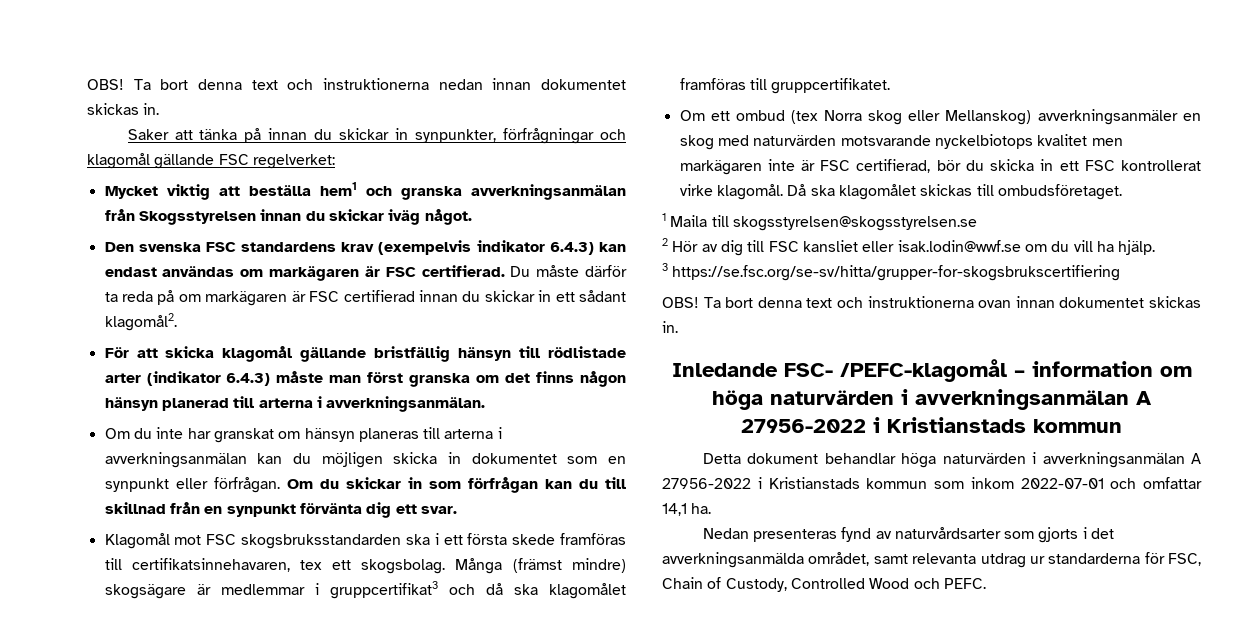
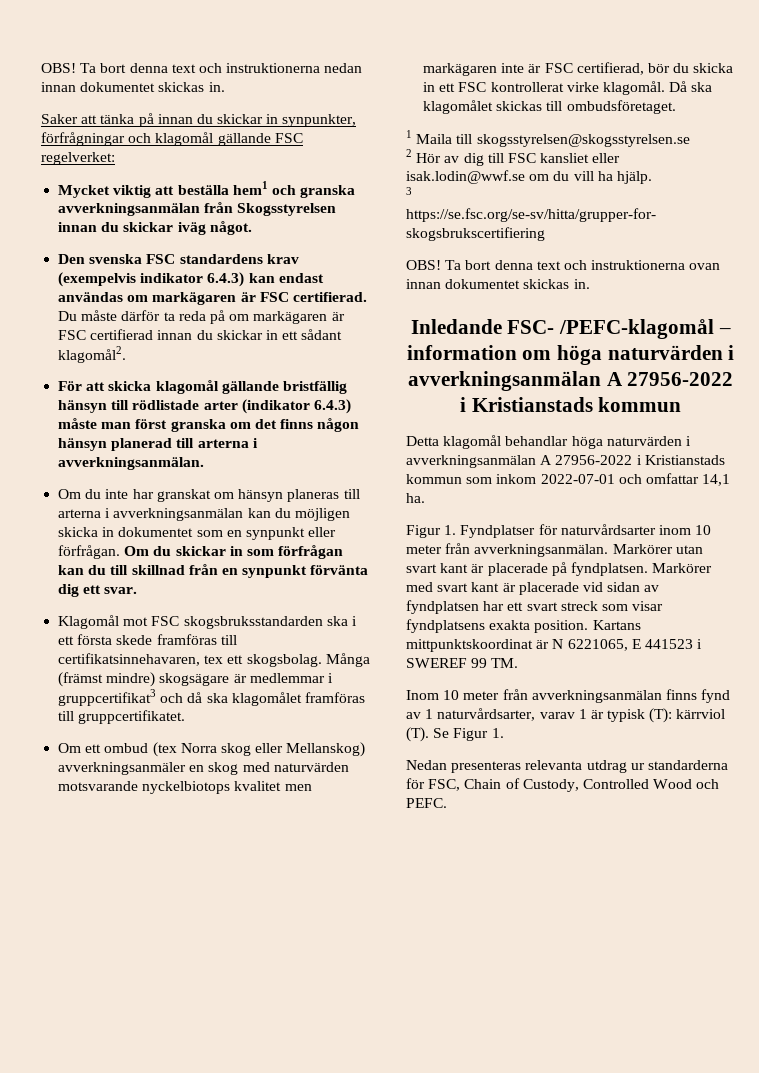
- Detta dokument behandlar höga naturvärden i avverkningsanmälan A 27956-2022 i Kristianstads kommun som inkom 2022-07-01 och omfattar 14,1 ha.
+ Detta klagomål behandlar höga naturvärden i avverkningsanmälan A 27956-2022 i Kristianstads kommun som inkom 2022-07-01 och omfattar 14,1 ha.
- Nedan presenteras fynd av naturvårdsarter som gjorts i det avverkningsanmälda området, samt relevanta utdrag ur standarderna för FSC, Chain of Custody, Controlled Wood och PEFC.
+ Figur 1. Fyndplatser för naturvårdsarter inom 10 meter från avverkningsanmälan. Markörer utan svart kant är placerade på fyndplatsen. Markörer med svart kant är placerade vid sidan av fyndplatsen har ett svart streck som visar fyndplatsens exakta position. Kartans mittpunktskoordinat är N 6221065, E 441523 i SWEREF 99 TM.
+ Inom 10 meter från avverkningsanmälan finns fynd av 1 naturvårdsarter, varav 1 är typisk (T): kärrviol (T). Se Figur 1.
+ Nedan presenteras relevanta utdrag ur standarderna för FSC, Chain of Custody, Controlled Wood och PEFC.

